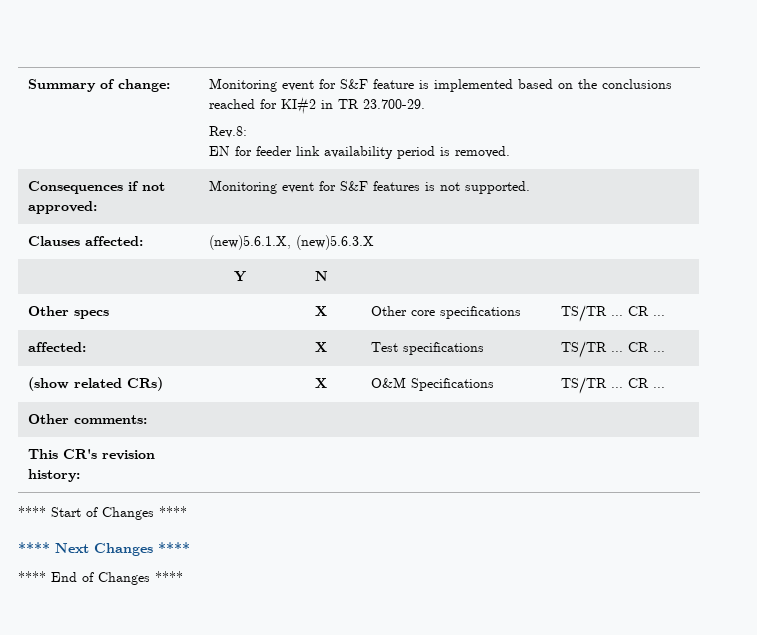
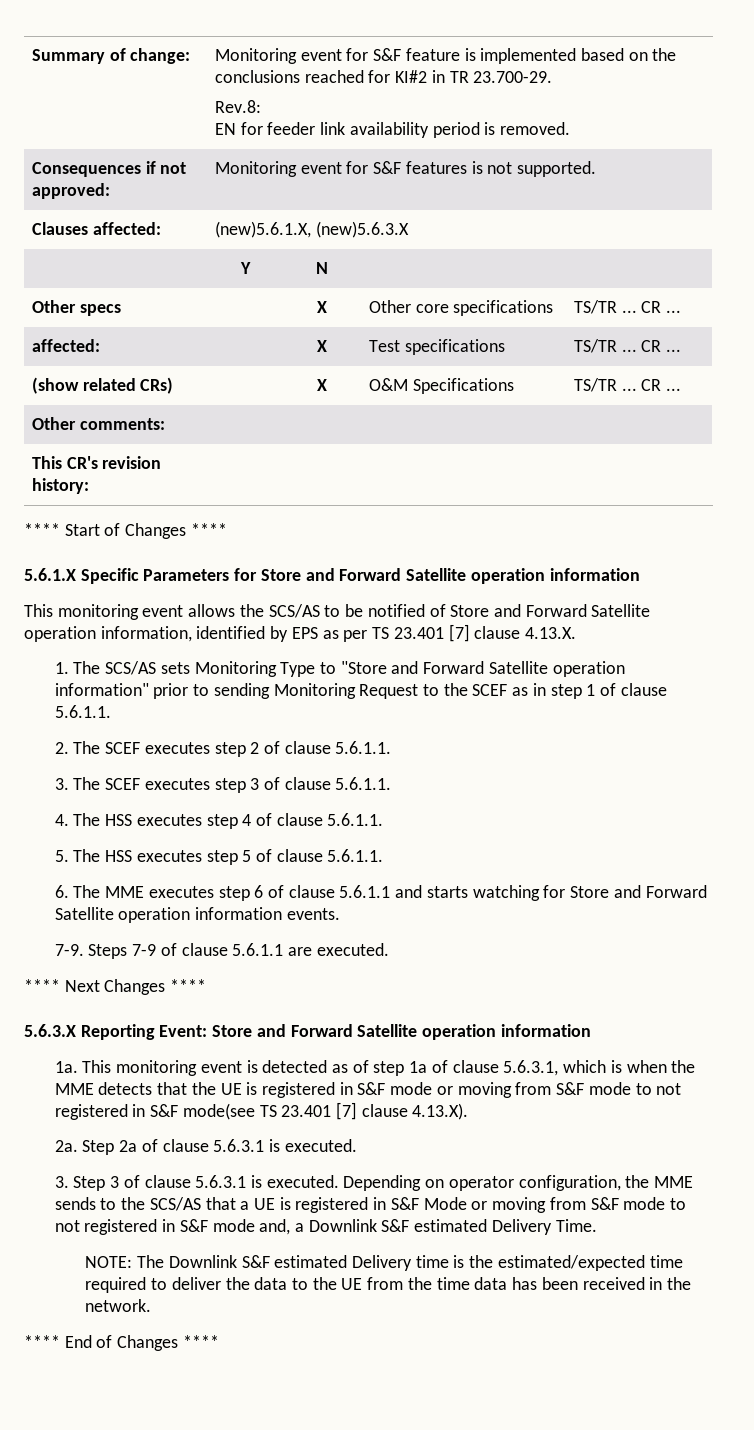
+ 5.6.1.X Specific Parameters for Store and Forward Satellite operation information
+ This monitoring event allows the SCS/AS to be notified of Store and Forward Satellite operation information, identified by EPS as per TS 23.401 [7] clause 4.13.X.
+ 1. The SCS/AS sets Monitoring Type to "Store and Forward Satellite operation information" prior to sending Monitoring Request to the SCEF as in step 1 of clause 5.6.1.1.
+ 2. The SCEF executes step 2 of clause 5.6.1.1.
+ 3. The SCEF executes step 3 of clause 5.6.1.1.
+ 4. The HSS executes step 4 of clause 5.6.1.1.
+ 5. The HSS executes step 5 of clause 5.6.1.1.
+ 6. The MME executes step 6 of clause 5.6.1.1 and starts watching for Store and Forward Satellite operation information events.
+ 7-9. Steps 7-9 of clause 5.6.1.1 are executed.
  **** Next Changes ****
+ 5.6.3.X Reporting Event: Store and Forward Satellite operation information
+ 1a. This monitoring event is detected as of step 1a of clause 5.6.3.1, which is when the MME detects that the UE is registered in S&F mode or moving from S&F mode to not registered in S&F mode(see TS 23.401 [7] clause 4.13.X).
+ 2a. Step 2a of clause 5.6.3.1 is executed.
+ 3. Step 3 of clause 5.6.3.1 is executed. Depending on operator configuration, the MME sends to the SCS/AS that a UE is registered in S&F Mode or moving from S&F mode to not registered in S&F mode and, a Downlink S&F estimated Delivery Time.
+ NOTE: The Downlink S&F estimated Delivery time is the estimated/expected time required to deliver the data to the UE from the time data has been received in the network.

